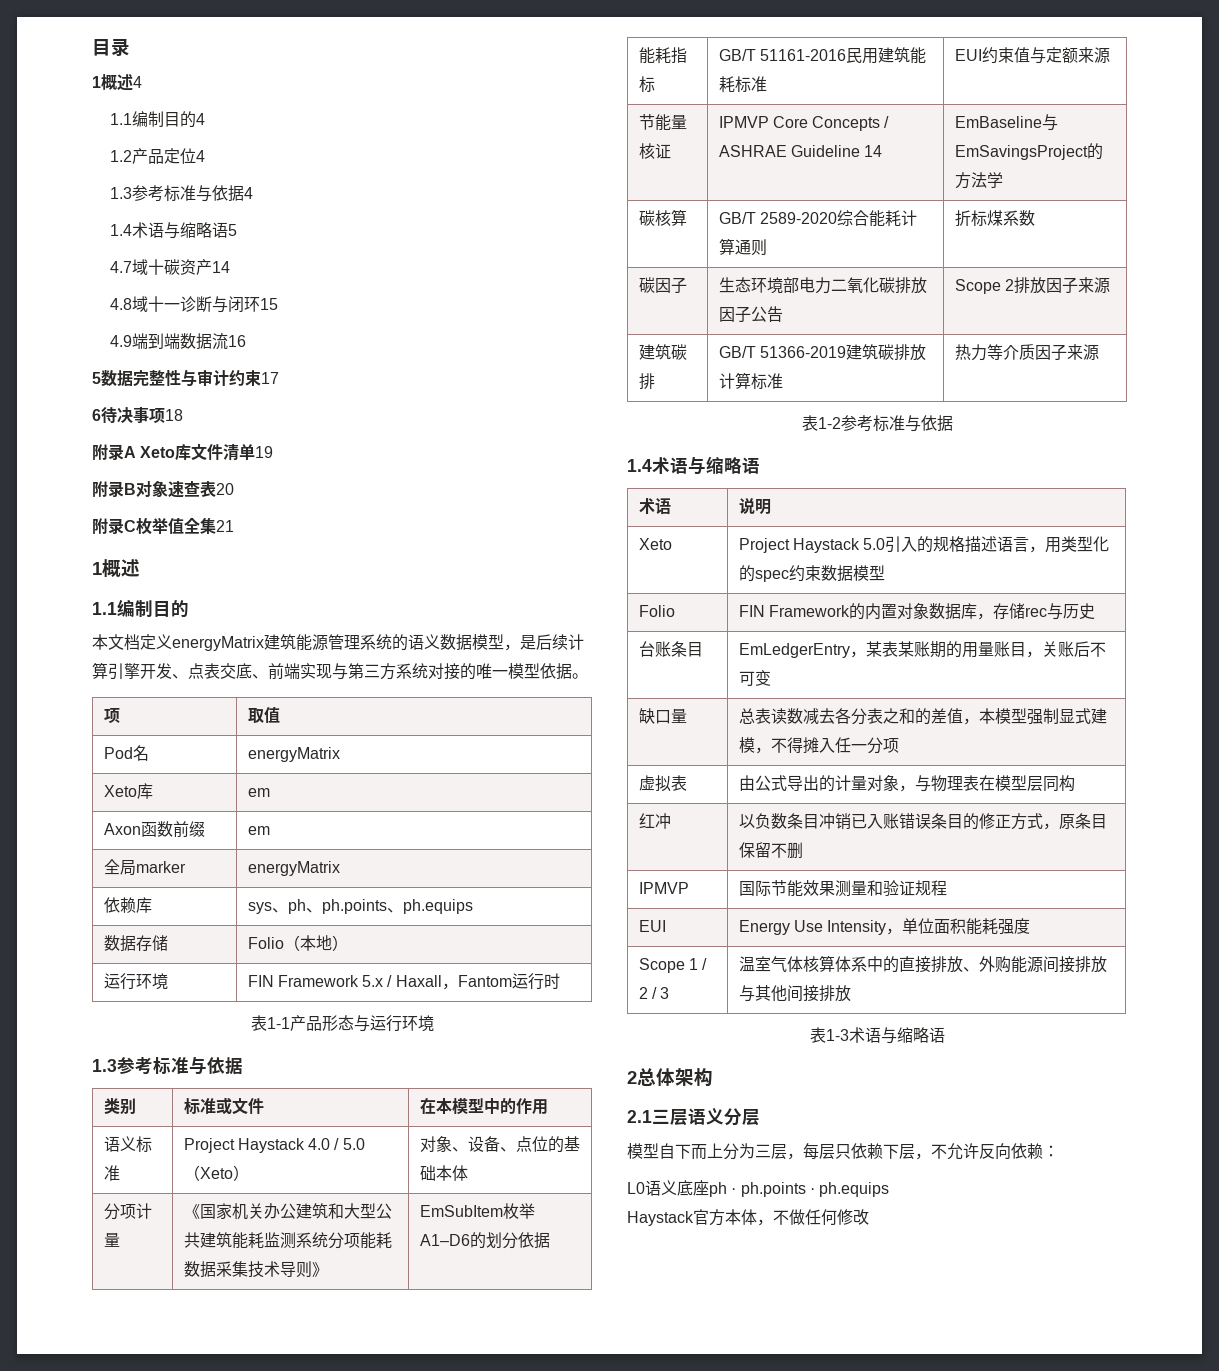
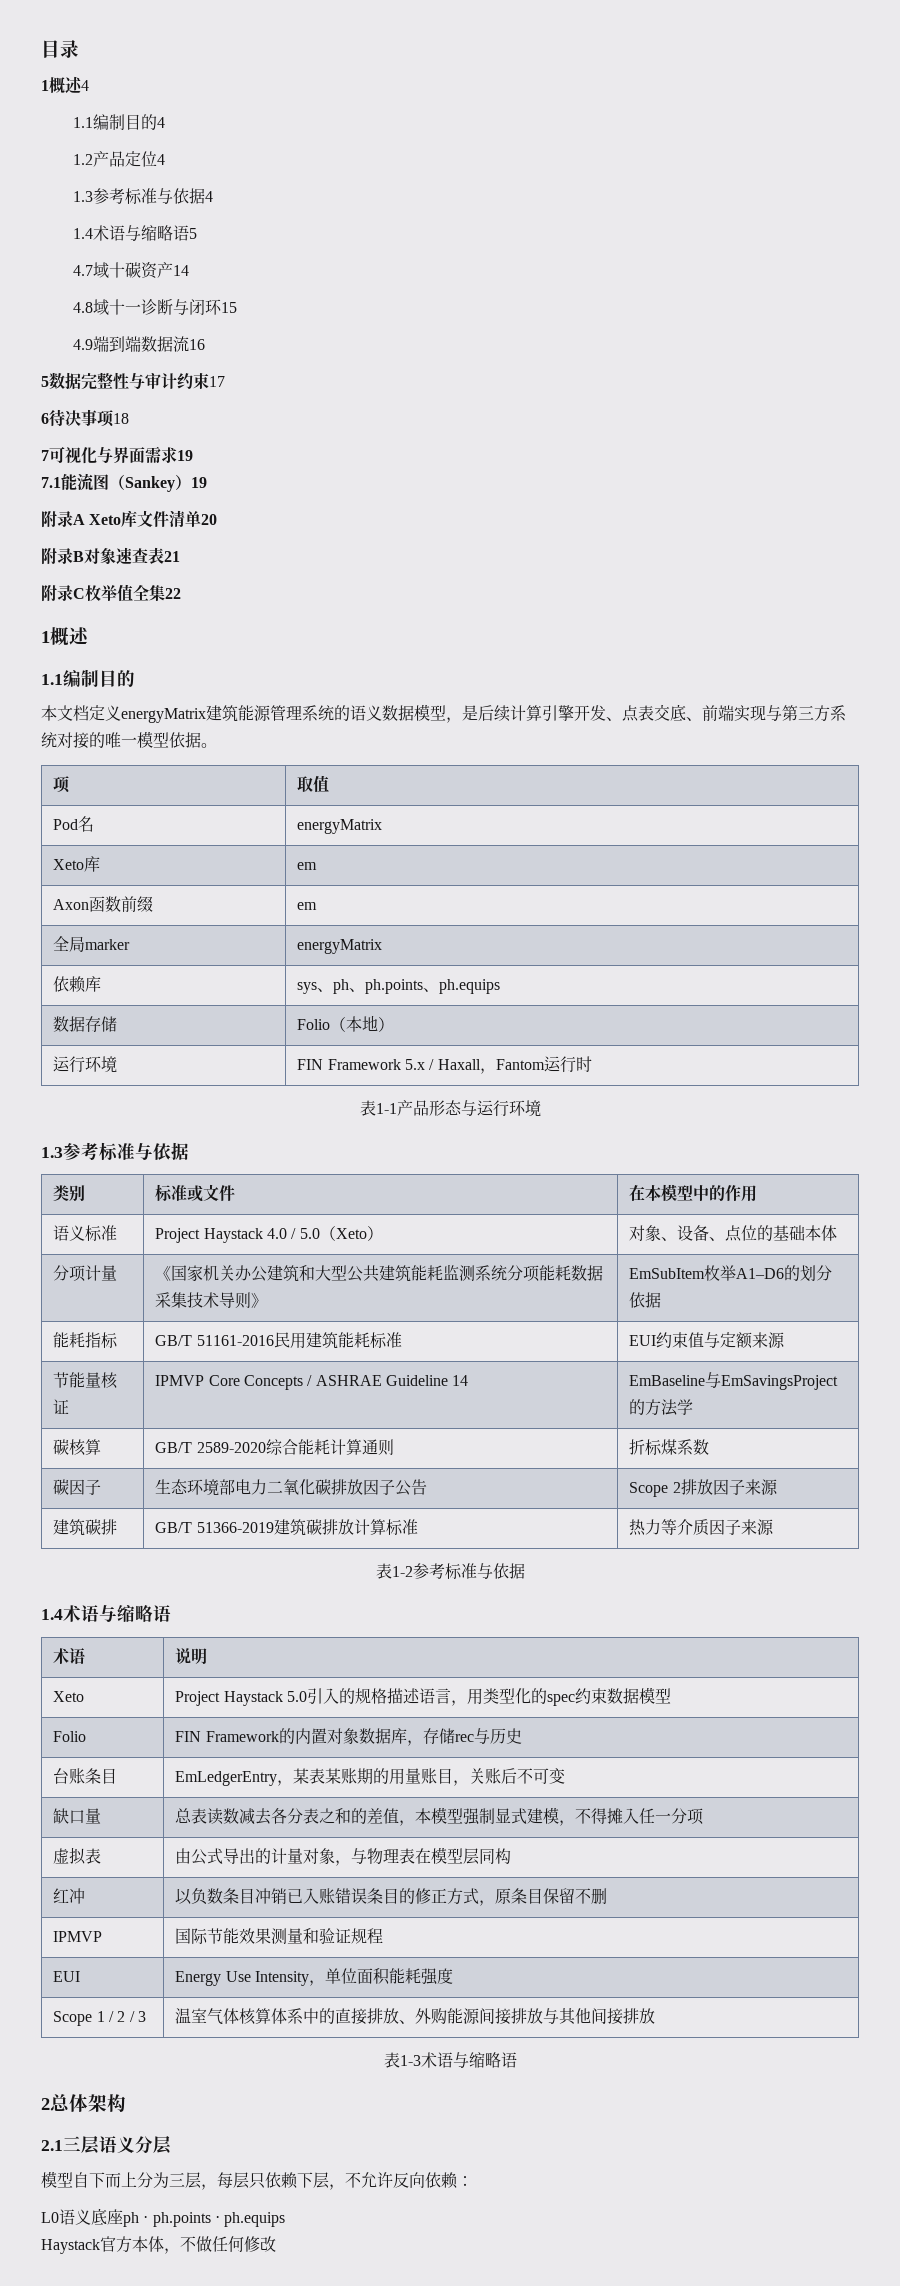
+ 7可视化与界面需求19
+ 7.1能流图（Sankey）19
- 附录A Xeto库文件清单19
+ 附录A Xeto库文件清单20
- 附录B对象速查表20
+ 附录B对象速查表21
- 附录C枚举值全集21
+ 附录C枚举值全集22

